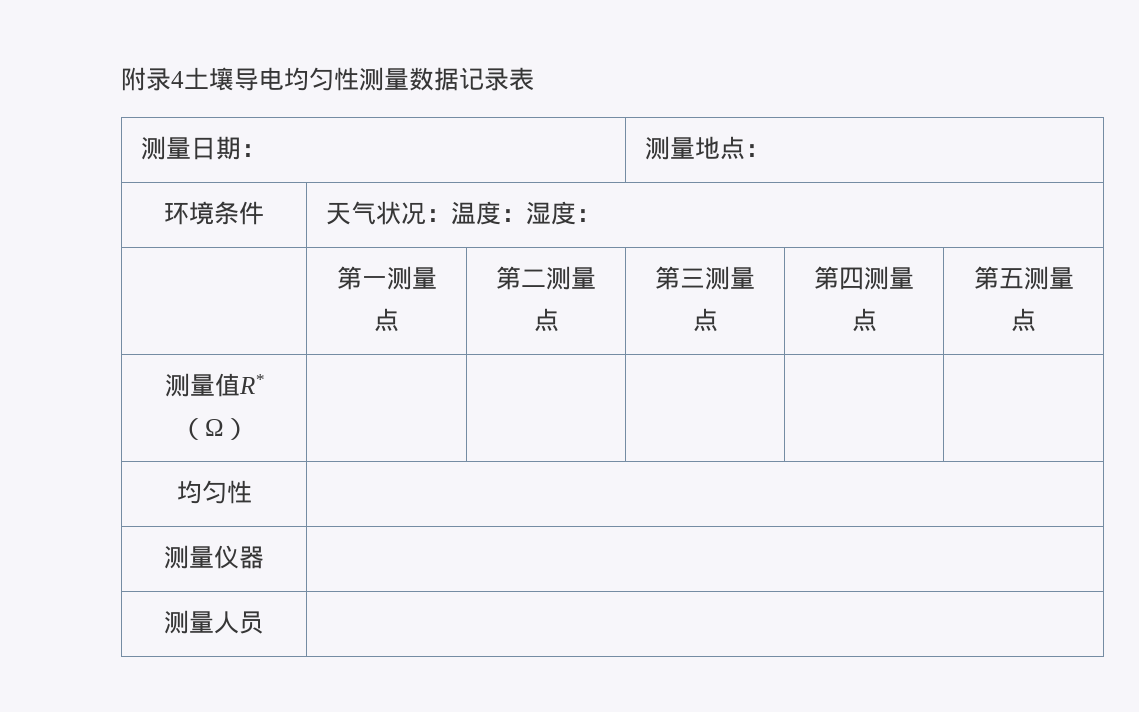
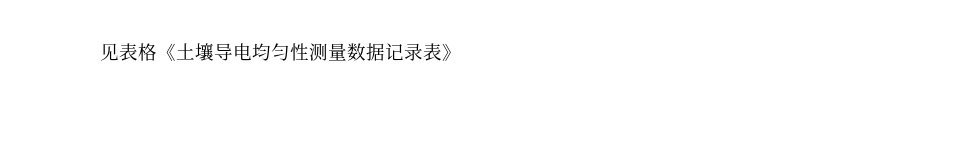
- 附录4土壤导电均匀性测量数据记录表
- 测量日期： | 测量地点：
- 环境条件 | 天气状况：温度：湿度：
- | 第一测量点 | 第二测量点 | 第三测量点 | 第四测量点 | 第五测量点
- 测量值R*（Ω） | | | | |
- 均匀性 |
- 测量仪器 |
- 测量人员 |
+ 见表格《土壤导电均匀性测量数据记录表》

